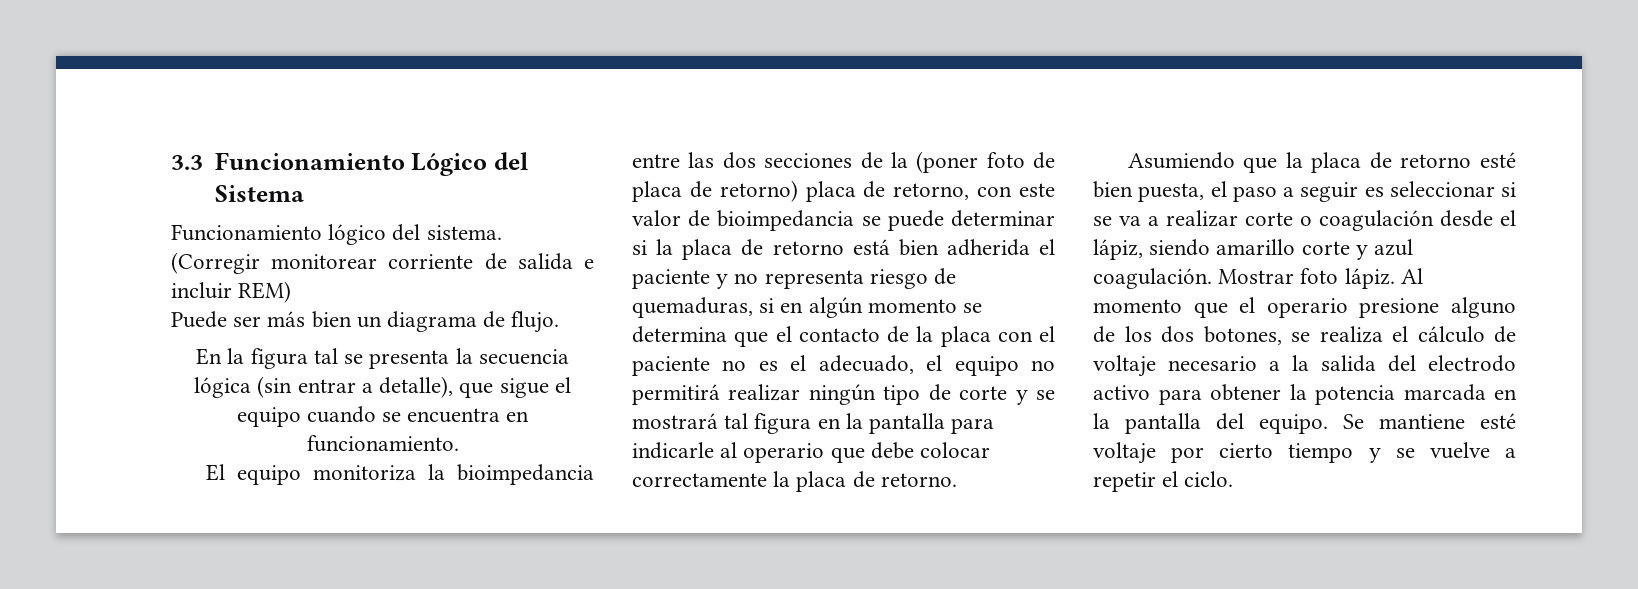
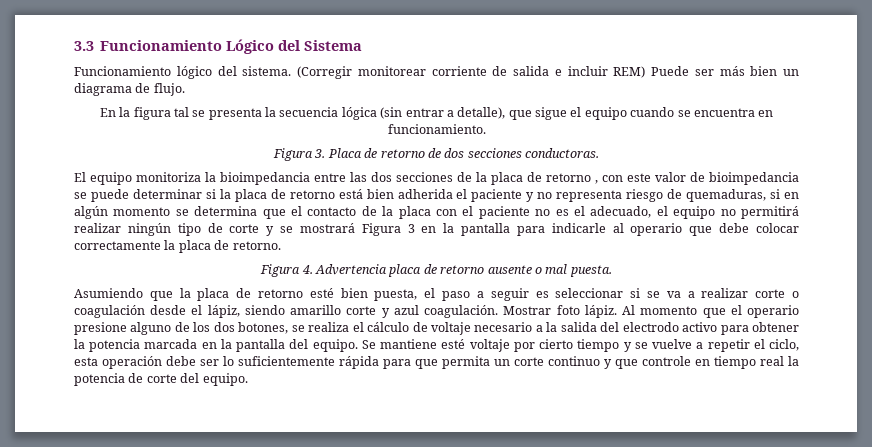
- (Corregir monitorear corriente de salida e incluir REM)
- Puede ser más bien un diagrama de flujo.
+ (Corregir monitorear corriente de salida e incluir REM) Puede ser más bien un diagrama de flujo.
+ Figura 3. Placa de retorno de dos secciones conductoras.
- El equipo monitoriza la bioimpedancia entre las dos secciones de la (poner foto de placa de retorno) placa de retorno, con este valor de bioimpedancia se puede determinar si la placa de retorno está bien adherida el paciente y no representa riesgo de quemaduras, si en algún momento se determina que el contacto de la placa con el paciente no es el adecuado, el equipo no permitirá realizar ningún tipo de corte y se mostrará tal figura en la pantalla para indicarle al operario que debe colocar correctamente la placa de retorno.
+ El equipo monitoriza la bioimpedancia entre las dos secciones de la placa de retorno , con este valor de bioimpedancia se puede determinar si la placa de retorno está bien adherida el paciente y no representa riesgo de quemaduras, si en algún momento se determina que el contacto de la placa con el paciente no es el adecuado, el equipo no permitirá realizar ningún tipo de corte y se mostrará Figura 3 en la pantalla para indicarle al operario que debe colocar correctamente la placa de retorno.
+ Figura 4. Advertencia placa de retorno ausente o mal puesta.
- Se mantiene esté voltaje por cierto tiempo y se vuelve a repetir el ciclo.
+ Se mantiene esté voltaje por cierto tiempo y se vuelve a repetir el ciclo, esta operación debe ser lo suficientemente rápida para que permita un corte continuo y que controle en tiempo real la potencia de corte del equipo.

